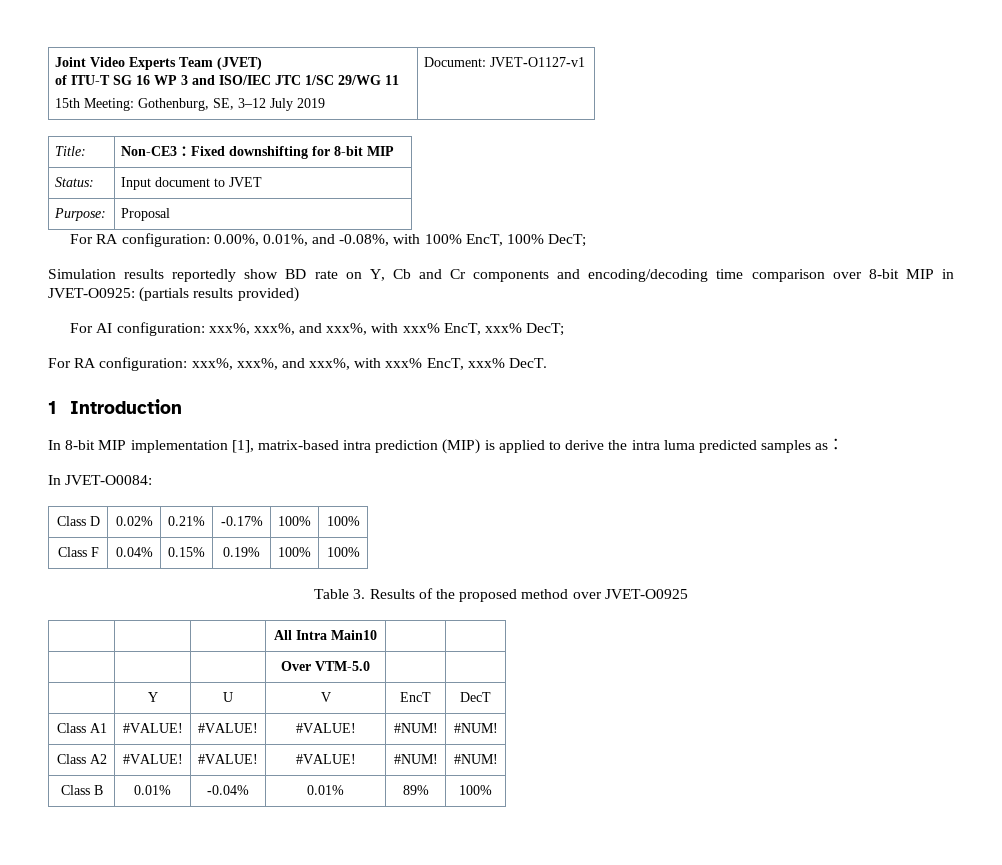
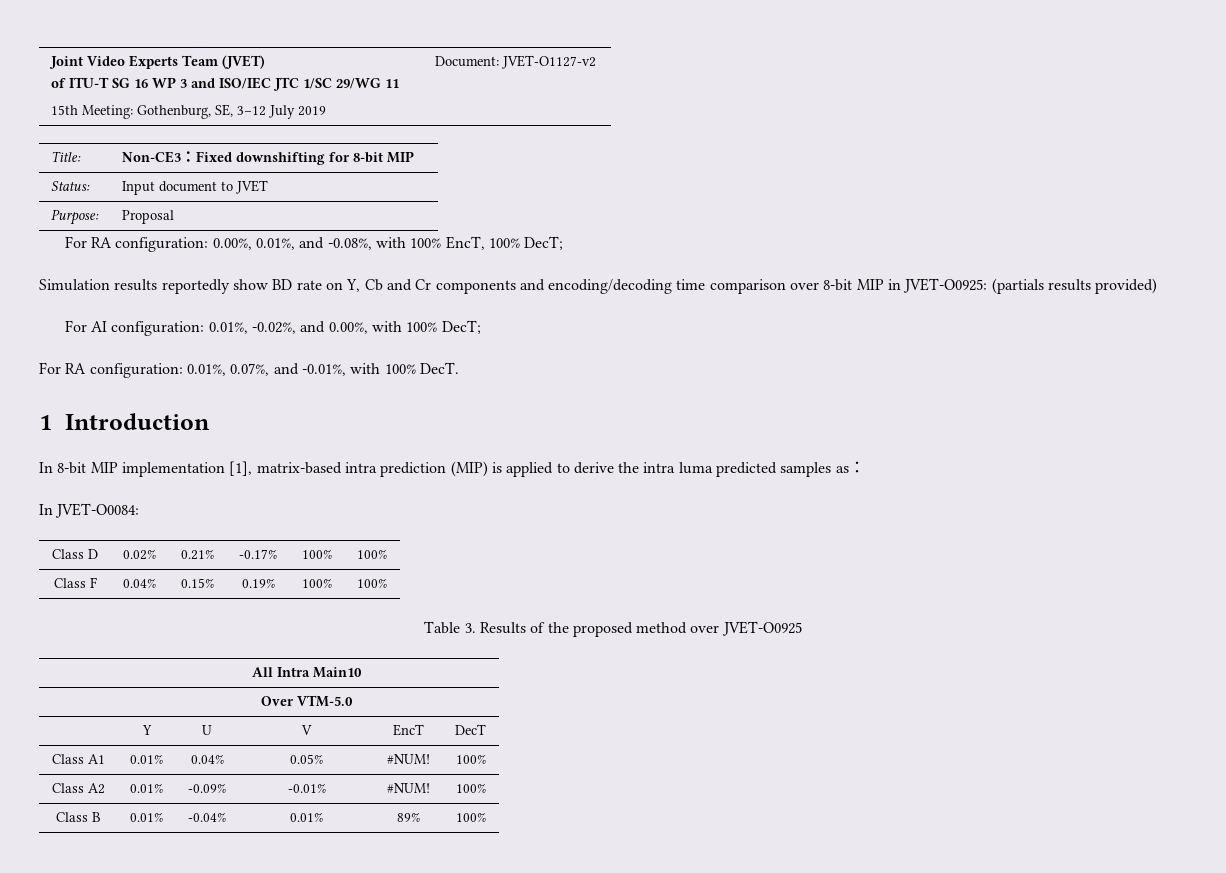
  Joint Video Experts Team (JVET)
  of ITU-T SG 16 WP 3 and ISO/IEC JTC 1/SC 29/WG 11
- 15th Meeting: Gothenburg, SE, 3–12 July 2019 | Document: JVET-O1127-v1
+ 15th Meeting: Gothenburg, SE, 3–12 July 2019 | Document: JVET-O1127-v2
- For AI configuration: xxx%, xxx%, and xxx%, with xxx% EncT, xxx% DecT;
- For RA configuration: xxx%, xxx%, and xxx%, with xxx% EncT, xxx% DecT.
+ For AI configuration: 0.01%, -0.02%, and 0.00%, with 100% DecT;
+ For RA configuration: 0.01%, 0.07%, and -0.01%, with 100% DecT.
- Class A1 | #VALUE! | #VALUE! | #VALUE! | #NUM! | #NUM!
+ Class A1 | 0.01% | 0.04% | 0.05% | #NUM! | 100%
- Class A2 | #VALUE! | #VALUE! | #VALUE! | #NUM! | #NUM!
+ Class A2 | 0.01% | -0.09% | -0.01% | #NUM! | 100%

